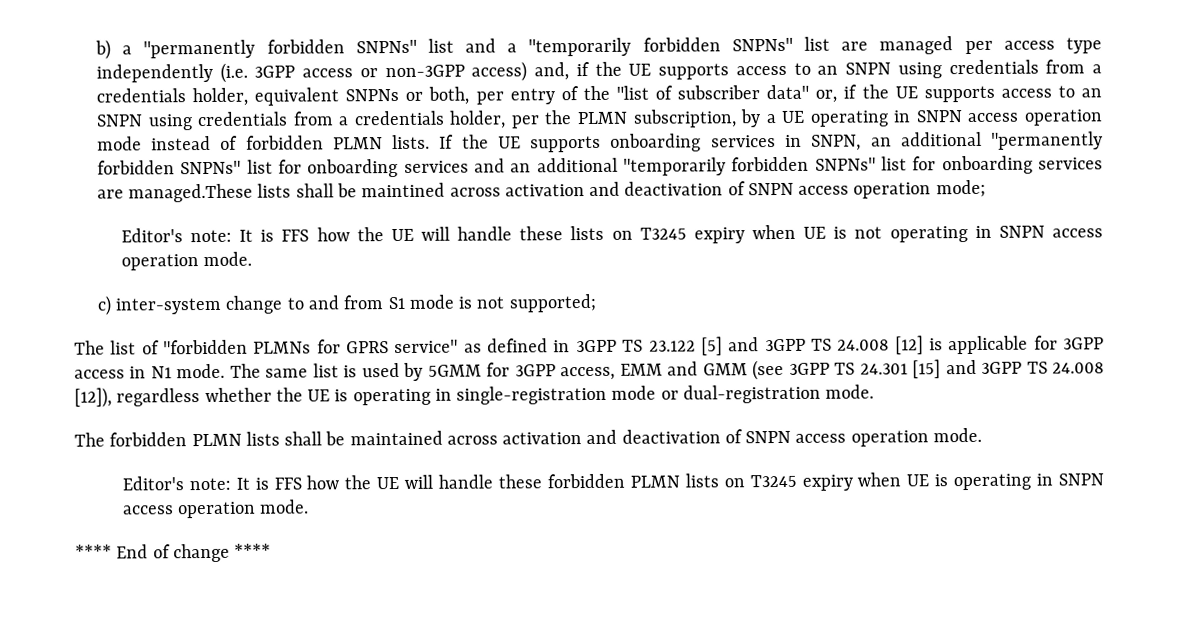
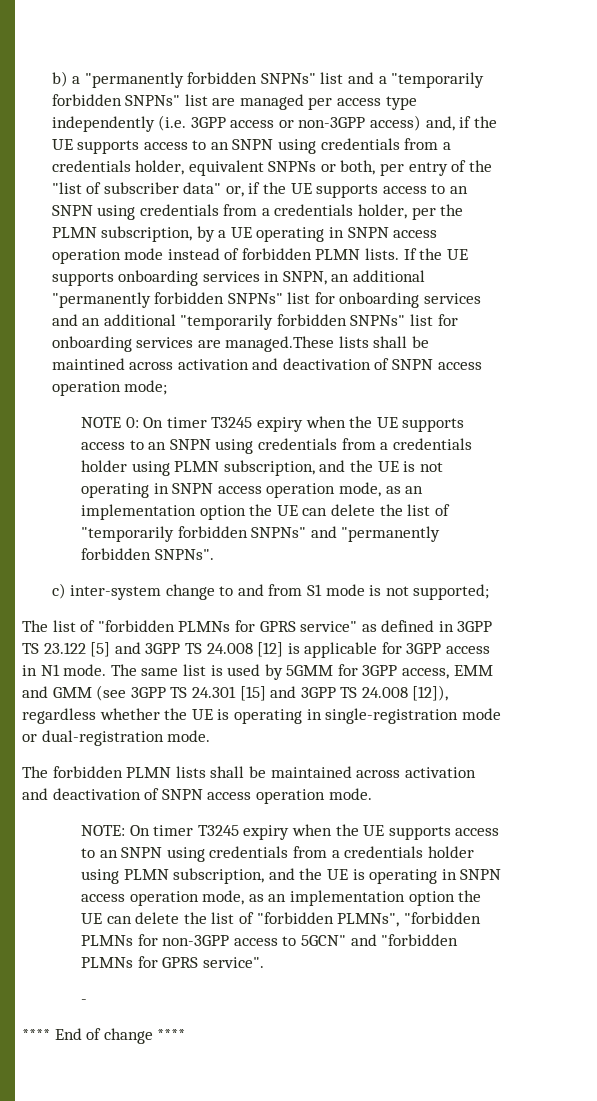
- Editor's note: It is FFS how the UE will handle these lists on T3245 expiry when UE is not operating in SNPN access operation mode.
+ NOTE 0: On timer T3245 expiry when the UE supports access to an SNPN using credentials from a credentials holder using PLMN subscription, and the UE is not operating in SNPN access operation mode, as an implementation option the UE can delete the list of "temporarily forbidden SNPNs" and "permanently forbidden SNPNs".
- Editor's note: It is FFS how the UE will handle these forbidden PLMN lists on T3245 expiry when UE is operating in SNPN access operation mode.
+ NOTE: On timer T3245 expiry when the UE supports access to an SNPN using credentials from a credentials holder using PLMN subscription, and the UE is operating in SNPN access operation mode, as an implementation option the UE can delete the list of "forbidden PLMNs", "forbidden PLMNs for non-3GPP access to 5GCN" and "forbidden PLMNs for GPRS service".
+ -

